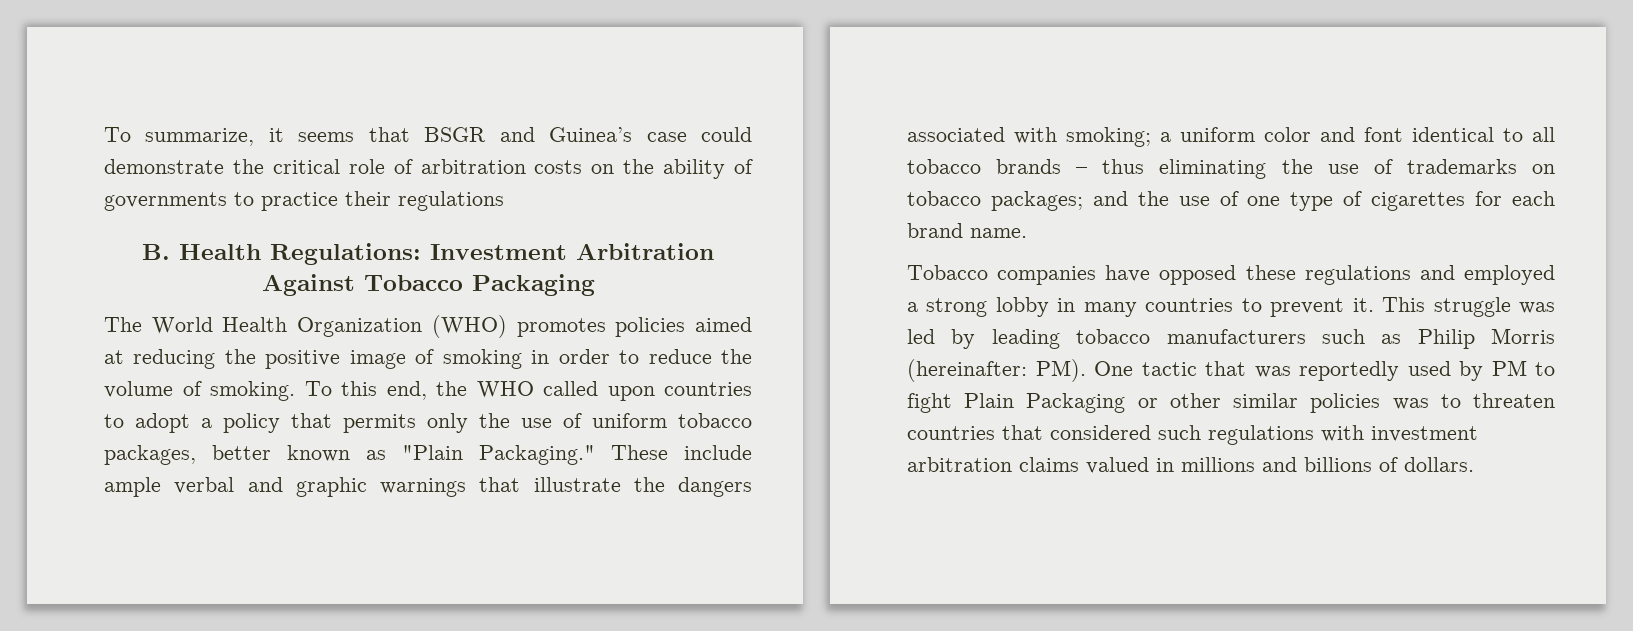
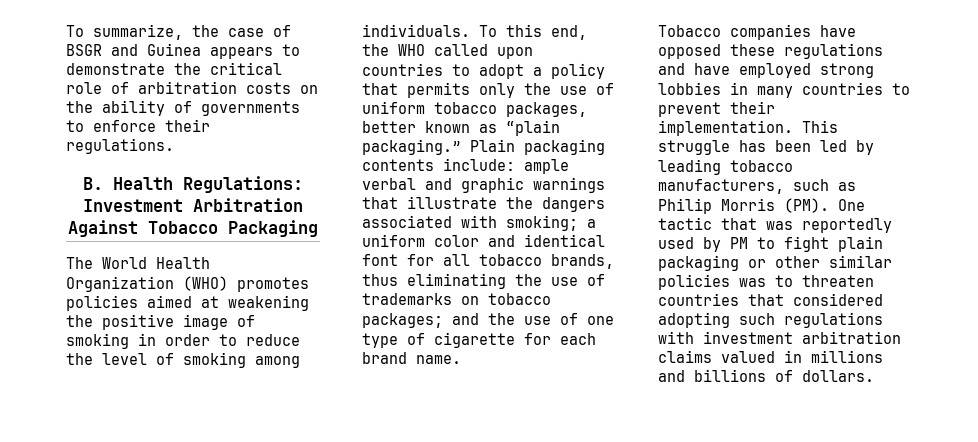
- To summarize, it seems that BSGR and Guinea’s case could demonstrate the critical role of arbitration costs on the ability of governments to practice their regulations
+ To summarize, the case of BSGR and Guinea appears to demonstrate the critical role of arbitration costs on the ability of governments to enforce their regulations.
- The World Health Organization (WHO) promotes policies aimed at reducing the positive image of smoking in order to reduce the volume of smoking.
+ The World Health Organization (WHO) promotes policies aimed at weakening the positive image of smoking in order to reduce the level of smoking among individuals.
- To this end, the WHO called upon countries to adopt a policy that permits only the use of uniform tobacco packages, better known as "Plain Packaging." These include ample verbal and graphic warnings that illustrate the dangers associated with smoking; a uniform color and font identical to all tobacco brands – thus eliminating the use of trademarks on tobacco packages; and the use of one type of cigarettes for each brand name.
+ To this end, the WHO called upon countries to adopt a policy that permits only the use of uniform tobacco packages, better known as “plain packaging.” Plain packaging contents include: ample verbal and graphic warnings that illustrate the dangers associated with smoking; a uniform color and identical font for all tobacco brands, thus eliminating the use of trademarks on tobacco packages; and the use of one type of cigarette for each brand name.
- Tobacco companies have opposed these regulations and employed a strong lobby in many countries to prevent it. This struggle was led by leading tobacco manufacturers such as Philip Morris (hereinafter: PM). One tactic that was reportedly used by PM to fight Plain Packaging or other similar policies was to threaten countries that considered such regulations with investment arbitration claims valued in millions and billions of dollars.
+ Tobacco companies have opposed these regulations and have employed strong lobbies in many countries to prevent their implementation. This struggle has been led by leading tobacco manufacturers, such as Philip Morris (PM). One tactic that was reportedly used by PM to fight plain packaging or other similar policies was to threaten countries that considered adopting such regulations with investment arbitration claims valued in millions and billions of dollars.

